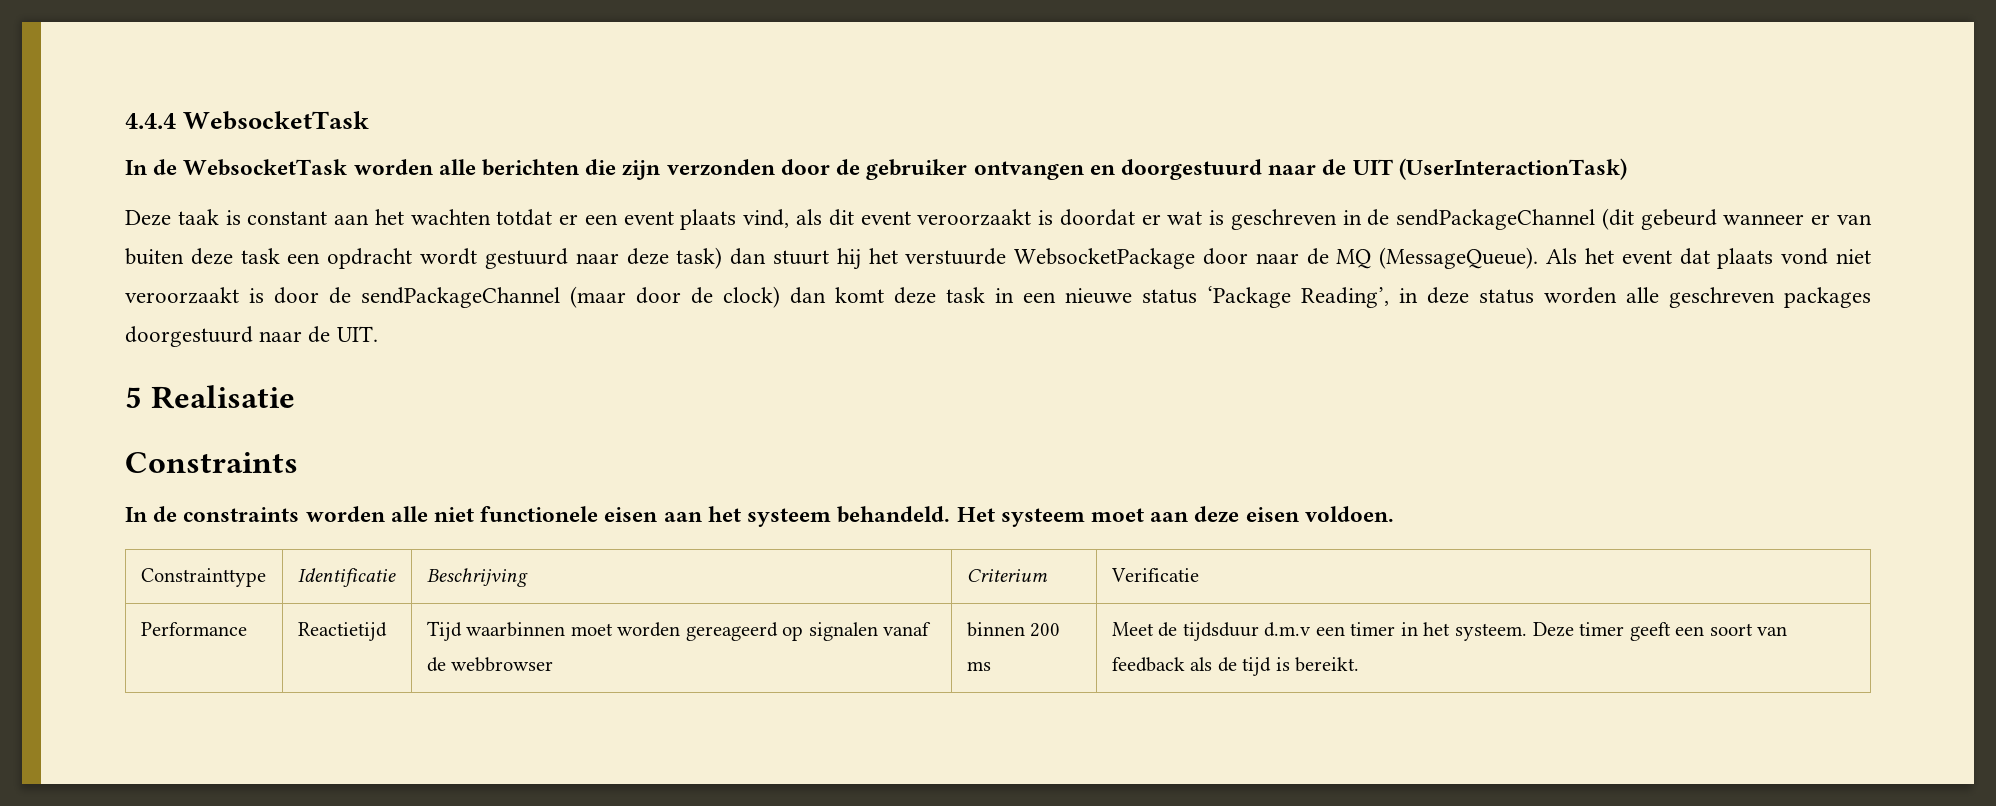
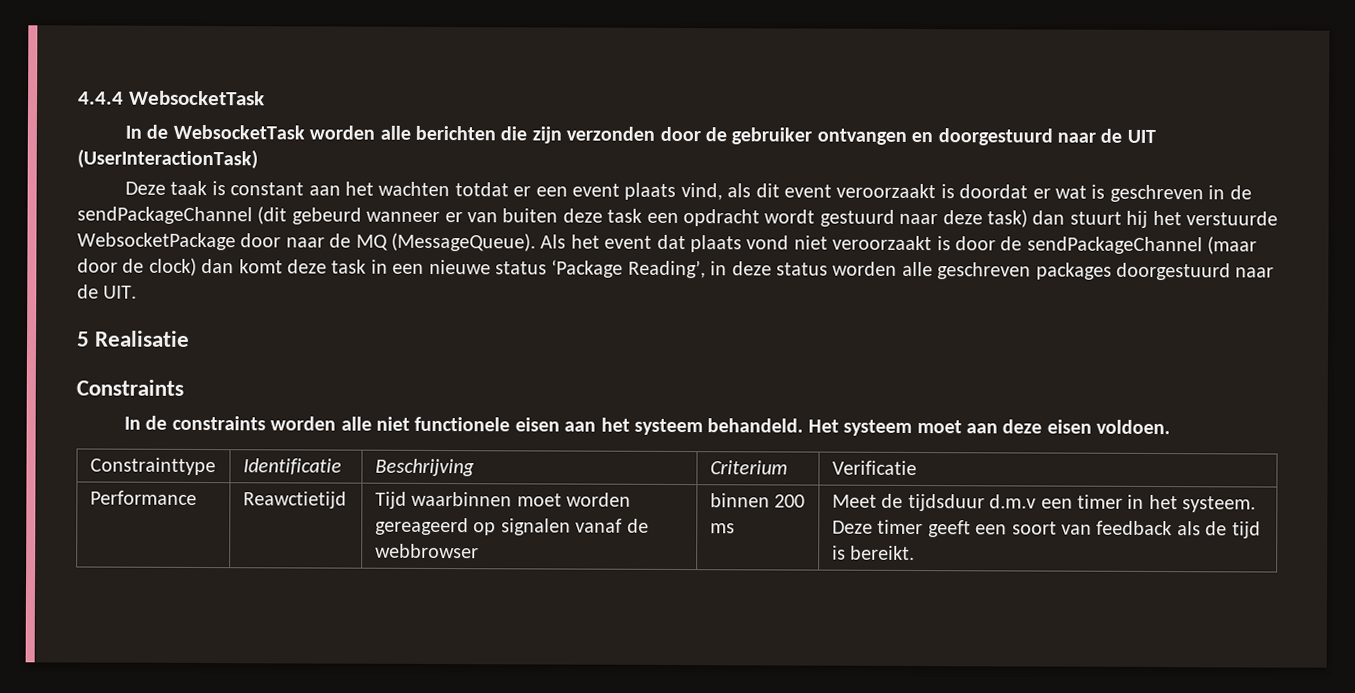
- Performance | Reactietijd | Tijd waarbinnen moet worden gereageerd op signalen vanaf de webbrowser | binnen 200 ms | Meet de tijdsduur d.m.v een timer in het systeem. Deze timer geeft een soort van feedback als de tijd is bereikt.
+ Performance | Reawctietijd | Tijd waarbinnen moet worden gereageerd op signalen vanaf de webbrowser | binnen 200 ms | Meet de tijdsduur d.m.v een timer in het systeem. Deze timer geeft een soort van feedback als de tijd is bereikt.

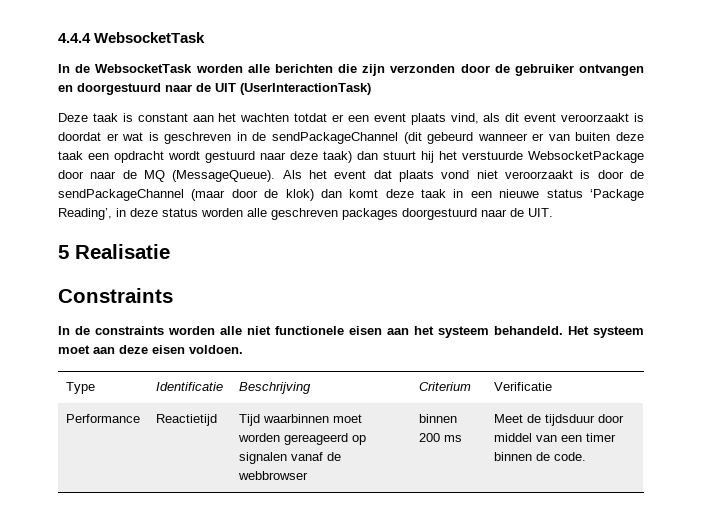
- Deze taak is constant aan het wachten totdat er een event plaats vind, als dit event veroorzaakt is doordat er wat is geschreven in de sendPackageChannel (dit gebeurd wanneer er van buiten deze task een opdracht wordt gestuurd naar deze task) dan stuurt hij het verstuurde WebsocketPackage door naar de MQ (MessageQueue).
+ Deze taak is constant aan het wachten totdat er een event plaats vind, als dit event veroorzaakt is doordat er wat is geschreven in de sendPackageChannel (dit gebeurd wanneer er van buiten deze taak een opdracht wordt gestuurd naar deze taak) dan stuurt hij het verstuurde WebsocketPackage door naar de MQ (MessageQueue).
- Als het event dat plaats vond niet veroorzaakt is door de sendPackageChannel (maar door de clock) dan komt deze task in een nieuwe status ‘Package Reading’, in deze status worden alle geschreven packages doorgestuurd naar de UIT.
+ Als het event dat plaats vond niet veroorzaakt is door de sendPackageChannel (maar door de klok) dan komt deze taak in een nieuwe status ‘Package Reading’, in deze status worden alle geschreven packages doorgestuurd naar de UIT.
- Constrainttype | Identificatie | Beschrijving | Criterium | Verificatie
+ Type | Identificatie | Beschrijving | Criterium | Verificatie
- Performance | Reawctietijd | Tijd waarbinnen moet worden gereageerd op signalen vanaf de webbrowser | binnen 200 ms | Meet de tijdsduur d.m.v een timer in het systeem. Deze timer geeft een soort van feedback als de tijd is bereikt.
+ Performance | Reactietijd | Tijd waarbinnen moet worden gereageerd op signalen vanaf de webbrowser | binnen 200 ms | Meet de tijdsduur door middel van een timer binnen de code.

